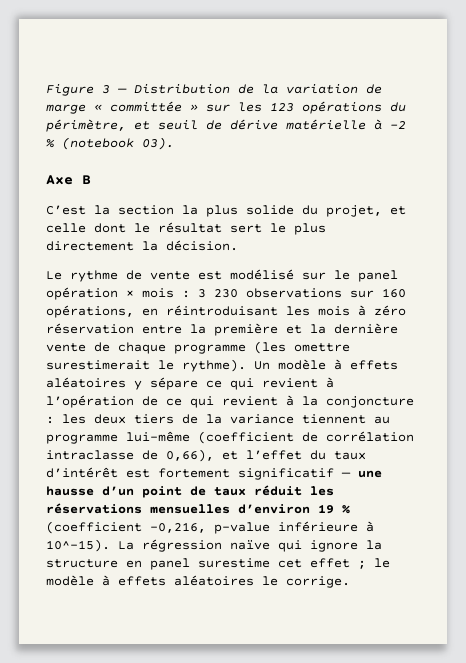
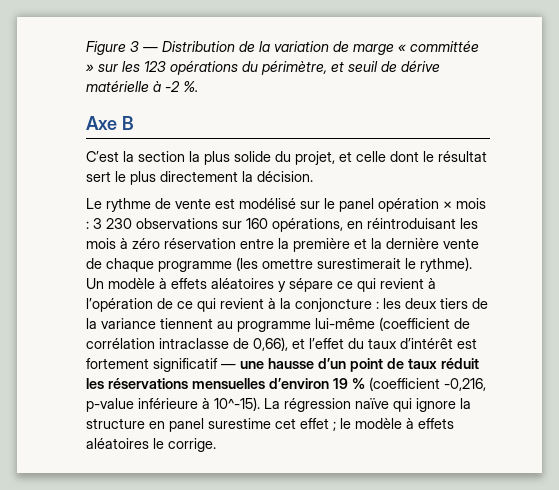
- Figure 3 — Distribution de la variation de marge « committée » sur les 123 opérations du périmètre, et seuil de dérive matérielle à -2 % (notebook 03).
+ Figure 3 — Distribution de la variation de marge « committée » sur les 123 opérations du périmètre, et seuil de dérive matérielle à -2 %.

